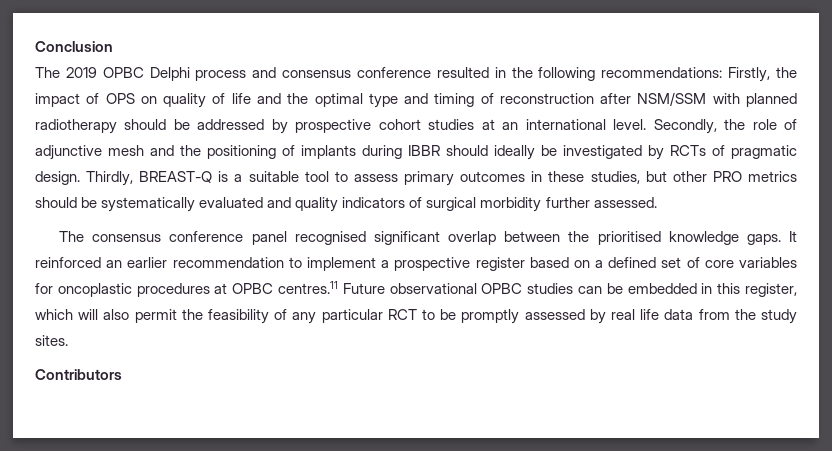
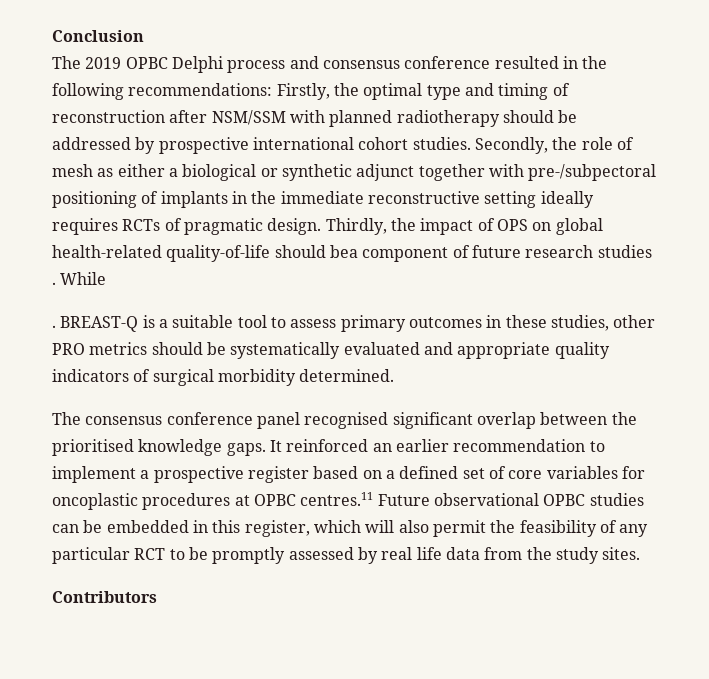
- The 2019 OPBC Delphi process and consensus conference resulted in the following recommendations: Firstly, the impact of OPS on quality of life and the optimal type and timing of reconstruction after NSM/SSM with planned radiotherapy should be addressed by prospective cohort studies at an international level. Secondly, the role of adjunctive mesh and the positioning of implants during IBBR should ideally be investigated by RCTs of pragmatic design.
+ The 2019 OPBC Delphi process and consensus conference resulted in the following recommendations: Firstly, the optimal type and timing of reconstruction after NSM/SSM with planned radiotherapy should be addressed by prospective international cohort studies. Secondly, the role of mesh as either a biological or synthetic adjunct together with pre-/subpectoral positioning of implants in the immediate reconstructive setting ideally requires RCTs of pragmatic design.
- Thirdly, BREAST-Q is a suitable tool to assess primary outcomes in these studies, but other PRO metrics should be systematically evaluated and quality indicators of surgical morbidity further assessed.
+ Thirdly, the impact of OPS on global health-related quality-of-life should bea component of future research studies . While
+ . BREAST-Q is a suitable tool to assess primary outcomes in these studies, other PRO metrics should be systematically evaluated and appropriate quality indicators of surgical morbidity determined.

